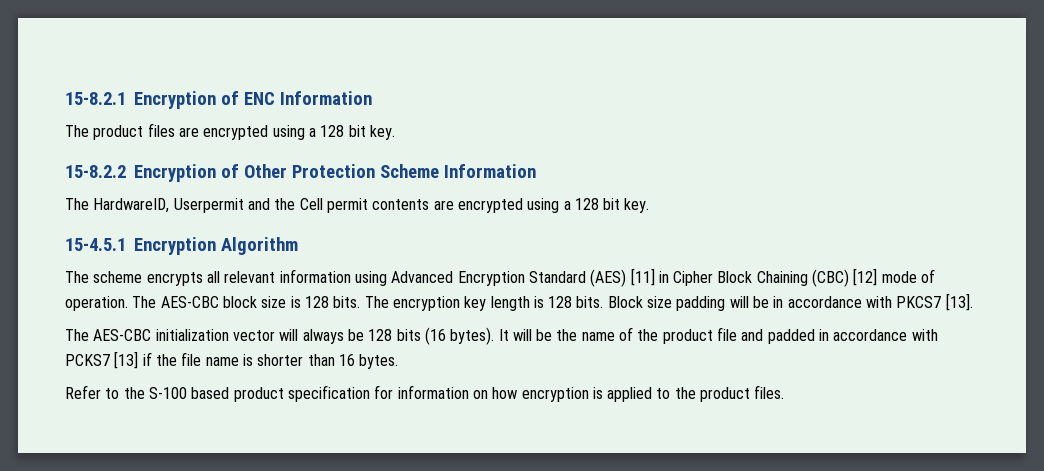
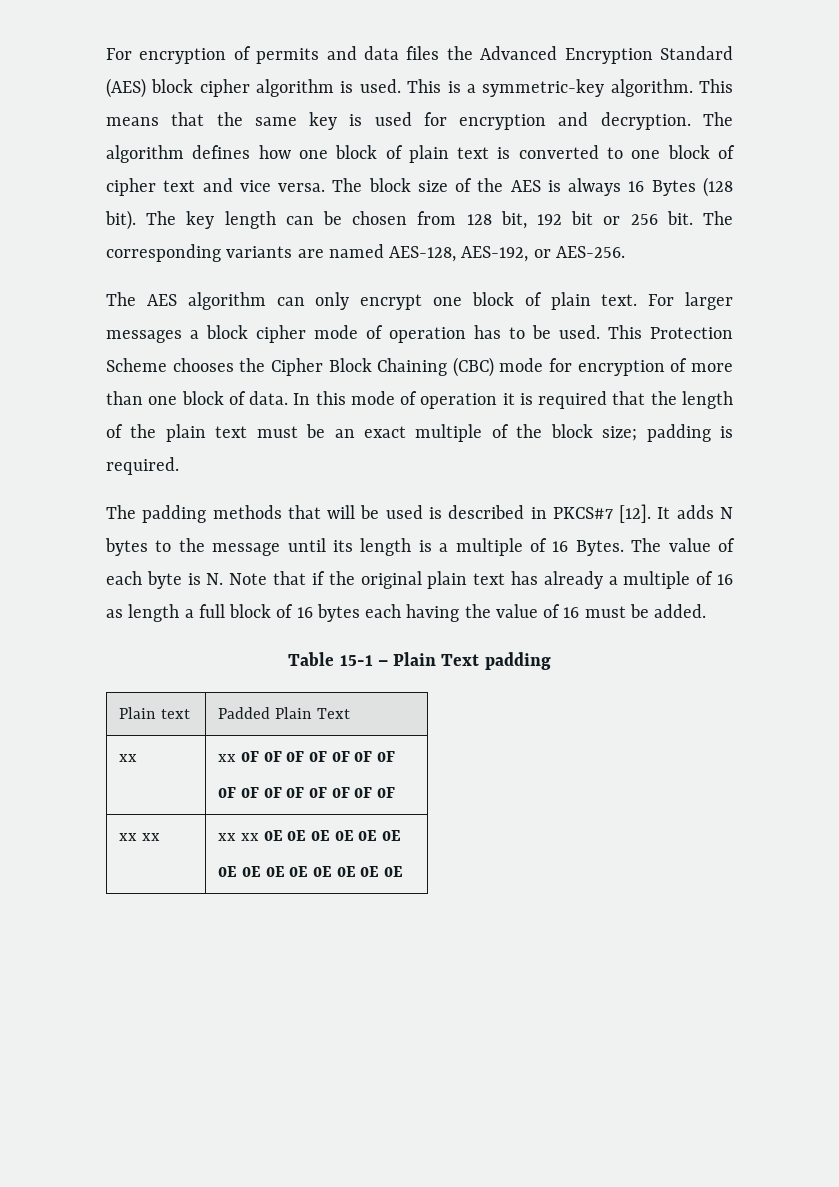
- 15-8.2.1 Encryption of ENC Information
- The product files are encrypted using a 128 bit key.
- 15-8.2.2 Encryption of Other Protection Scheme Information
- The HardwareID, Userpermit and the Cell permit contents are encrypted using a 128 bit key.
- 15-4.5.1 Encryption Algorithm
- The scheme encrypts all relevant information using Advanced Encryption Standard (AES) [11] in Cipher Block Chaining (CBC) [12] mode of operation. The AES-CBC block size is 128 bits. The encryption key length is 128 bits. Block size padding will be in accordance with PKCS7 [13].
- The AES-CBC initialization vector will always be 128 bits (16 bytes). It will be the name of the product file and padded in accordance with PCKS7 [13] if the file name is shorter than 16 bytes.
- Refer to the S-100 based product specification for information on how encryption is applied to the product files.
+ For encryption of permits and data files the Advanced Encryption Standard (AES) block cipher algorithm is used. This is a symmetric-key algorithm. This means that the same key is used for encryption and decryption. The algorithm defines how one block of plain text is converted to one block of cipher text and vice versa. The block size of the AES is always 16 Bytes (128 bit). The key length can be chosen from 128 bit, 192 bit or 256 bit. The corresponding variants are named AES-128, AES-192, or AES-256.
+ The AES algorithm can only encrypt one block of plain text. For larger messages a block cipher mode of operation has to be used. This Protection Scheme chooses the Cipher Block Chaining (CBC) mode for encryption of more than one block of data. In this mode of operation it is required that the length of the plain text must be an exact multiple of the block size; padding is required.
+ The padding methods that will be used is described in PKCS#7 [12]. It adds N bytes to the message until its length is a multiple of 16 Bytes. The value of each byte is N. Note that if the original plain text has already a multiple of 16 as length a full block of 16 bytes each having the value of 16 must be added.
+ Table 15-1 – Plain Text padding
+ Plain text | Padded Plain Text
+ xx | xx 0F 0F 0F 0F 0F 0F 0F
+ 0F 0F 0F 0F 0F 0F 0F 0F
+ xx xx | xx xx 0E 0E 0E 0E 0E 0E
+ 0E 0E 0E 0E 0E 0E 0E 0E

